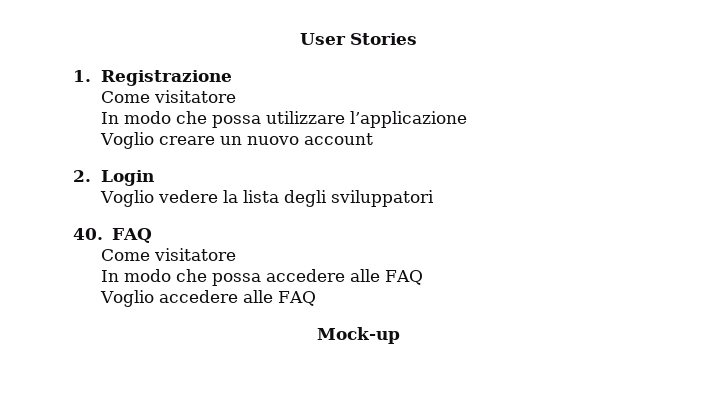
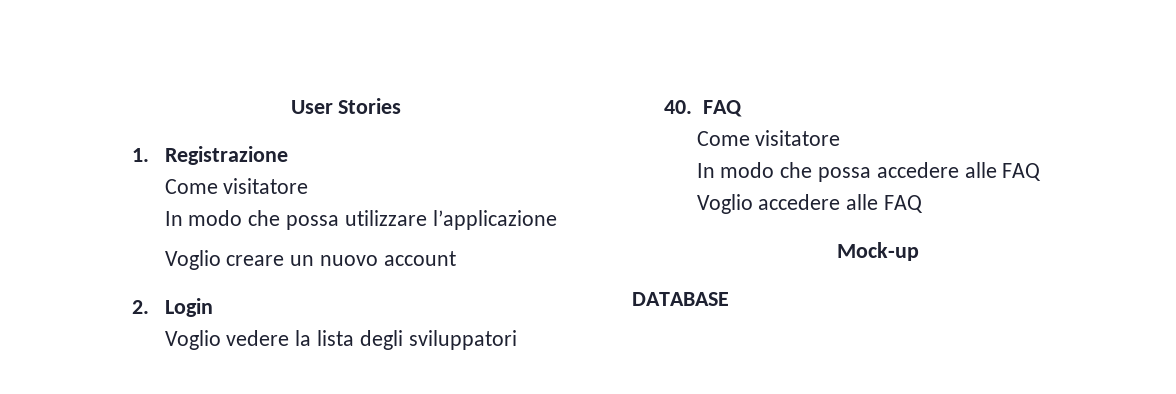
+ DATABASE

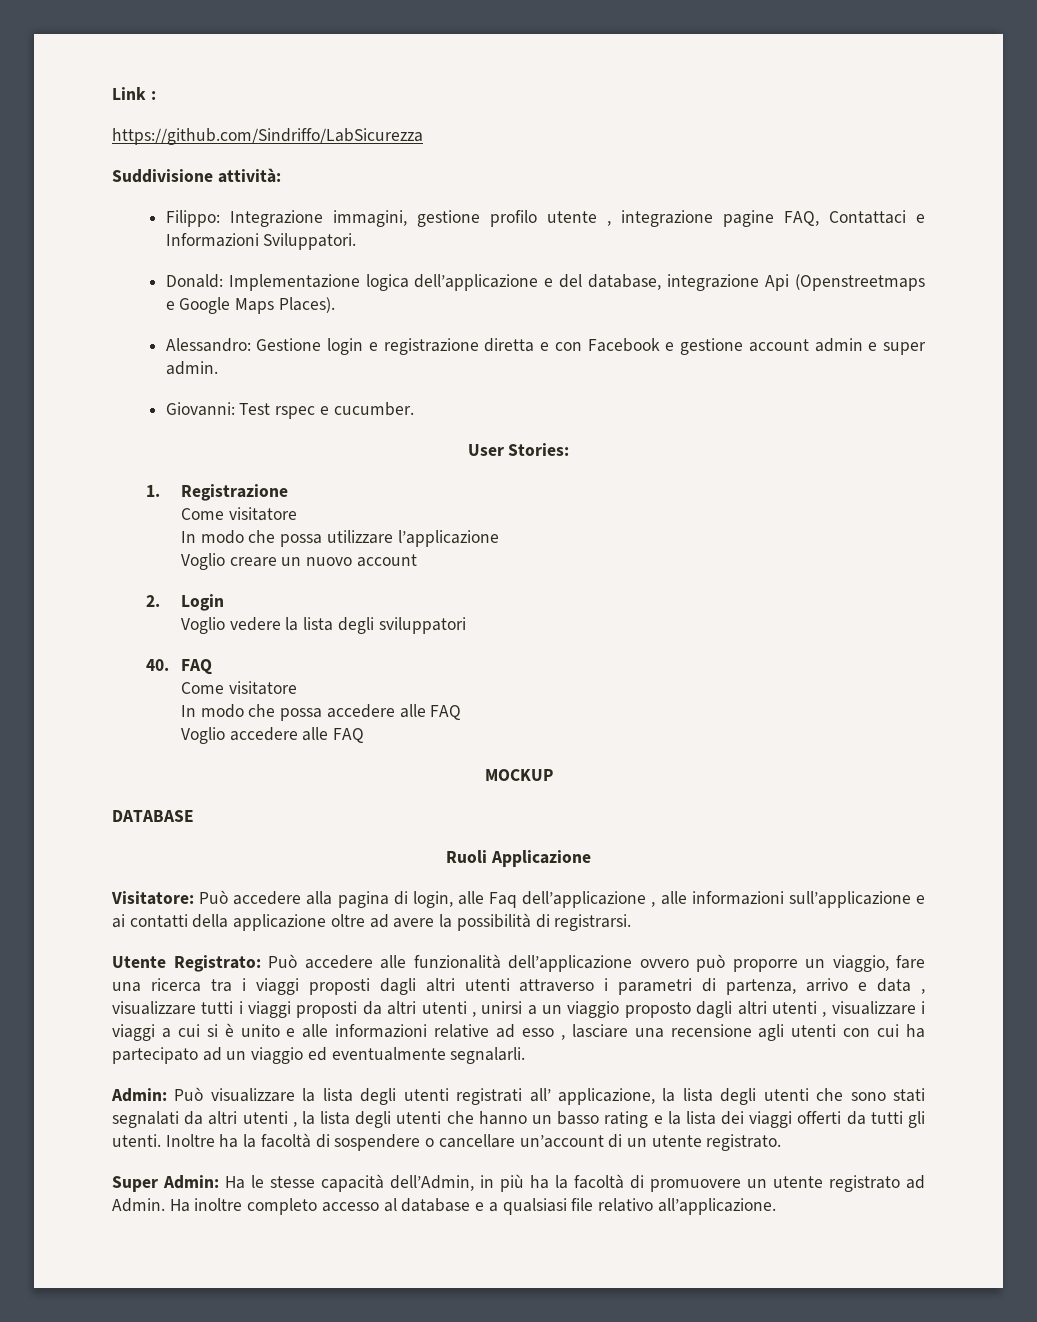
- User Stories
+ Link :
+ https://github.com/Sindriffo/LabSicurezza
+ Suddivisione attività:
+ Filippo: Integrazione immagini, gestione profilo utente , integrazione pagine FAQ, Contattaci e Informazioni Sviluppatori.
+ Donald: Implementazione logica dell’applicazione e del database, integrazione Api (Openstreetmaps e Google Maps Places).
+ Alessandro: Gestione login e registrazione diretta e con Facebook e gestione account admin e super admin.
+ Giovanni: Test rspec e cucumber.
+ User Stories:
- Mock-up
+ MOCKUP
+ Ruoli Applicazione
+ Visitatore: Può accedere alla pagina di login, alle Faq dell’applicazione , alle informazioni sull’applicazione e ai contatti della applicazione oltre ad avere la possibilità di registrarsi.
+ Utente Registrato: Può accedere alle funzionalità dell’applicazione ovvero può proporre un viaggio, fare una ricerca tra i viaggi proposti dagli altri utenti attraverso i parametri di partenza, arrivo e data , visualizzare tutti i viaggi proposti da altri utenti , unirsi a un viaggio proposto dagli altri utenti , visualizzare i viaggi a cui si è unito e alle informazioni relative ad esso , lasciare una recensione agli utenti con cui ha partecipato ad un viaggio ed eventualmente segnalarli.
+ Admin: Può visualizzare la lista degli utenti registrati all’ applicazione, la lista degli utenti che sono stati segnalati da altri utenti , la lista degli utenti che hanno un basso rating e la lista dei viaggi offerti da tutti gli utenti. Inoltre ha la facoltà di sospendere o cancellare un’account di un utente registrato.
+ Super Admin: Ha le stesse capacità dell’Admin, in più ha la facoltà di promuovere un utente registrato ad Admin. Ha inoltre completo accesso al database e a qualsiasi file relativo all’applicazione.

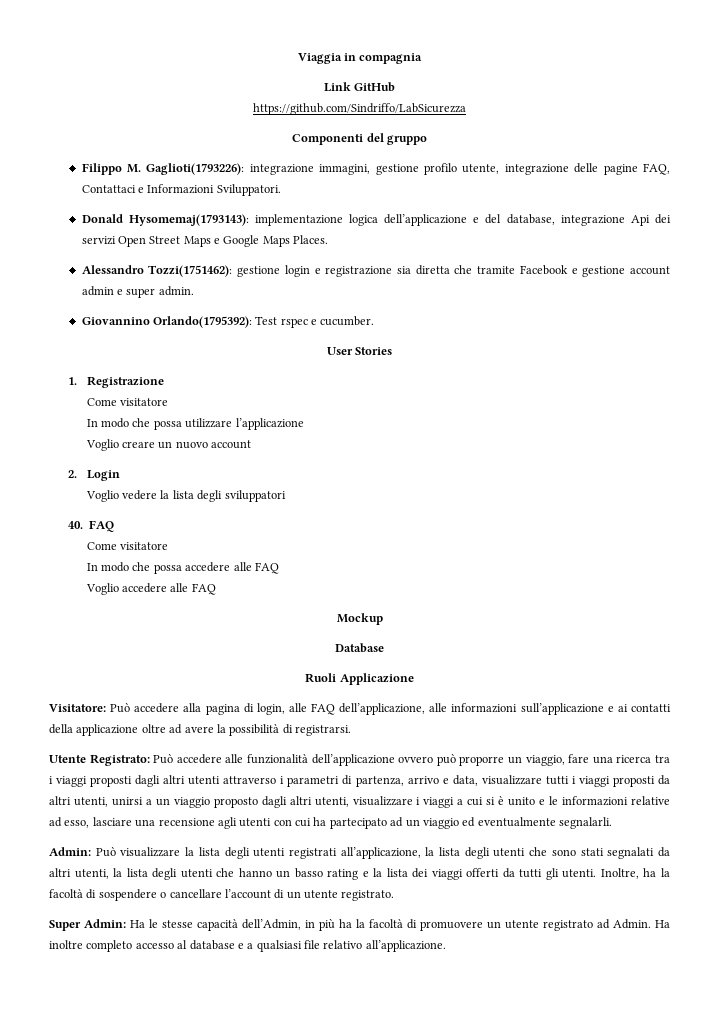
- Link :
+ Viaggia in compagnia
+ Link GitHub
  https://github.com/Sindriffo/LabSicurezza
- Suddivisione attività:
- Filippo: Integrazione immagini, gestione profilo utente , integrazione pagine FAQ, Contattaci e Informazioni Sviluppatori.
+ Componenti del gruppo
+ Filippo M. Gaglioti(1793226): integrazione immagini, gestione profilo utente, integrazione delle pagine FAQ, Contattaci e Informazioni Sviluppatori.
- Donald: Implementazione logica dell’applicazione e del database, integrazione Api (Openstreetmaps e Google Maps Places).
- Alessandro: Gestione login e registrazione diretta e con Facebook e gestione account admin e super admin.
+ Donald Hysomemaj(1793143): implementazione logica dell’applicazione e del database, integrazione Api dei servizi Open Street Maps e Google Maps Places.
+ Alessandro Tozzi(1751462): gestione login e registrazione sia diretta che tramite Facebook e gestione account admin e super admin.
- Giovanni: Test rspec e cucumber.
+ Giovannino Orlando(1795392): Test rspec e cucumber.
- User Stories:
+ User Stories
- MOCKUP
- DATABASE
+ Mockup
+ Database
- Visitatore: Può accedere alla pagina di login, alle Faq dell’applicazione , alle informazioni sull’applicazione e ai contatti della applicazione oltre ad avere la possibilità di registrarsi.
+ Visitatore: Può accedere alla pagina di login, alle FAQ dell’applicazione, alle informazioni sull’applicazione e ai contatti della applicazione oltre ad avere la possibilità di registrarsi.
- Può accedere alle funzionalità dell’applicazione ovvero può proporre un viaggio, fare una ricerca tra i viaggi proposti dagli altri utenti attraverso i parametri di partenza, arrivo e data , visualizzare tutti i viaggi proposti da altri utenti , unirsi a un viaggio proposto dagli altri utenti , visualizzare i viaggi a cui si è unito e alle informazioni relative ad esso , lasciare una recensione agli utenti con cui ha partecipato ad un viaggio ed eventualmente segnalarli.
+ Può accedere alle funzionalità dell’applicazione ovvero può proporre un viaggio, fare una ricerca tra i viaggi proposti dagli altri utenti attraverso i parametri di partenza, arrivo e data, visualizzare tutti i viaggi proposti da altri utenti, unirsi a un viaggio proposto dagli altri utenti, visualizzare i viaggi a cui si è unito e le informazioni relative ad esso, lasciare una recensione agli utenti con cui ha partecipato ad un viaggio ed eventualmente segnalarli.
- Admin: Può visualizzare la lista degli utenti registrati all’ applicazione, la lista degli utenti che sono stati segnalati da altri utenti , la lista degli utenti che hanno un basso rating e la lista dei viaggi offerti da tutti gli utenti.
+ Admin: Può visualizzare la lista degli utenti registrati all’applicazione, la lista degli utenti che sono stati segnalati da altri utenti, la lista degli utenti che hanno un basso rating e la lista dei viaggi offerti da tutti gli utenti.
- Inoltre ha la facoltà di sospendere o cancellare un’account di un utente registrato.
+ Inoltre, ha la facoltà di sospendere o cancellare l’account di un utente registrato.

